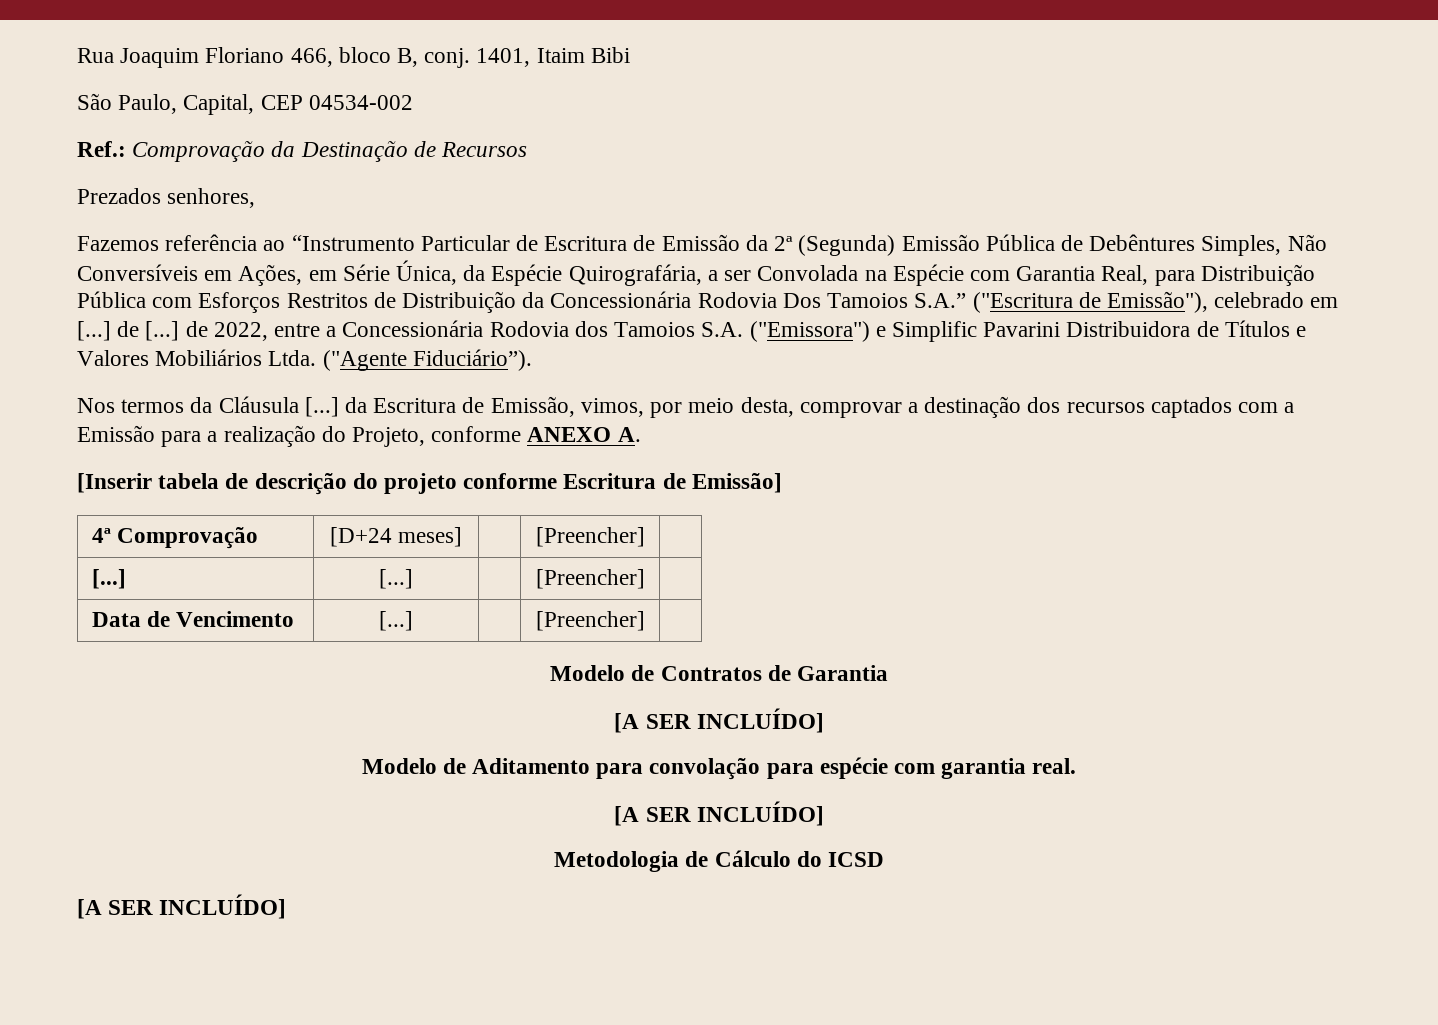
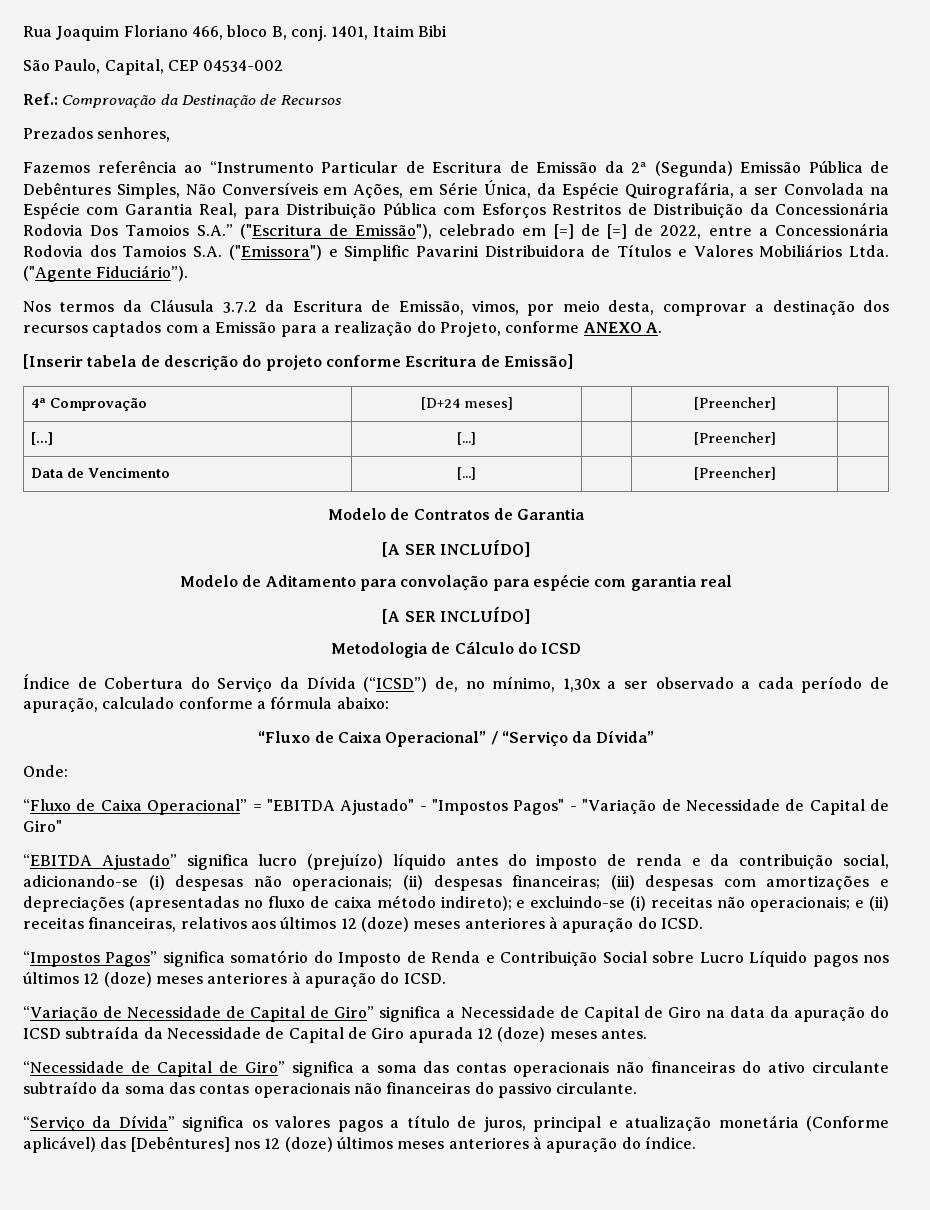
- Fazemos referência ao “Instrumento Particular de Escritura de Emissão da 2ª (Segunda) Emissão Pública de Debêntures Simples, Não Conversíveis em Ações, em Série Única, da Espécie Quirografária, a ser Convolada na Espécie com Garantia Real, para Distribuição Pública com Esforços Restritos de Distribuição da Concessionária Rodovia Dos Tamoios S.A.” ("Escritura de Emissão"), celebrado em [...] de [...] de 2022, entre a Concessionária Rodovia dos Tamoios S.A. ("Emissora") e Simplific Pavarini Distribuidora de Títulos e Valores Mobiliários Ltda.
+ Fazemos referência ao “Instrumento Particular de Escritura de Emissão da 2ª (Segunda) Emissão Pública de Debêntures Simples, Não Conversíveis em Ações, em Série Única, da Espécie Quirografária, a ser Convolada na Espécie com Garantia Real, para Distribuição Pública com Esforços Restritos de Distribuição da Concessionária Rodovia Dos Tamoios S.A.” ("Escritura de Emissão"), celebrado em [=] de [=] de 2022, entre a Concessionária Rodovia dos Tamoios S.A. ("Emissora") e Simplific Pavarini Distribuidora de Títulos e Valores Mobiliários Ltda.
- Nos termos da Cláusula [...] da Escritura de Emissão, vimos, por meio desta, comprovar a destinação dos recursos captados com a Emissão para a realização do Projeto, conforme ANEXO A.
+ Nos termos da Cláusula 3.7.2 da Escritura de Emissão, vimos, por meio desta, comprovar a destinação dos recursos captados com a Emissão para a realização do Projeto, conforme ANEXO A.
- Modelo de Aditamento para convolação para espécie com garantia real.
+ Modelo de Aditamento para convolação para espécie com garantia real
  Metodologia de Cálculo do ICSD
- [A SER INCLUÍDO]
+ Índice de Cobertura do Serviço da Dívida (“ICSD”) de, no mínimo, 1,30x a ser observado a cada período de apuração, calculado conforme a fórmula abaixo:
+ “Fluxo de Caixa Operacional” / “Serviço da Dívida”
+ Onde:
+ “Fluxo de Caixa Operacional” = "EBITDA Ajustado" - "Impostos Pagos" - "Variação de Necessidade de Capital de Giro"
+ “EBITDA Ajustado” significa lucro (prejuízo) líquido antes do imposto de renda e da contribuição social, adicionando-se (i) despesas não operacionais; (ii) despesas financeiras; (iii) despesas com amortizações e depreciações (apresentadas no fluxo de caixa método indireto); e excluindo-se (i) receitas não operacionais; e (ii) receitas financeiras, relativos aos últimos 12 (doze) meses anteriores à apuração do ICSD.
+ “Impostos Pagos” significa somatório do Imposto de Renda e Contribuição Social sobre Lucro Líquido pagos nos últimos 12 (doze) meses anteriores à apuração do ICSD.
+ “Variação de Necessidade de Capital de Giro” significa a Necessidade de Capital de Giro na data da apuração do ICSD subtraída da Necessidade de Capital de Giro apurada 12 (doze) meses antes.
+ “Necessidade de Capital de Giro” significa a soma das contas operacionais não financeiras do ativo circulante subtraído da soma das contas operacionais não financeiras do passivo circulante.
+ “Serviço da Dívida” significa os valores pagos a título de juros, principal e atualização monetária (Conforme aplicável) das [Debêntures] nos 12 (doze) últimos meses anteriores à apuração do índice.

